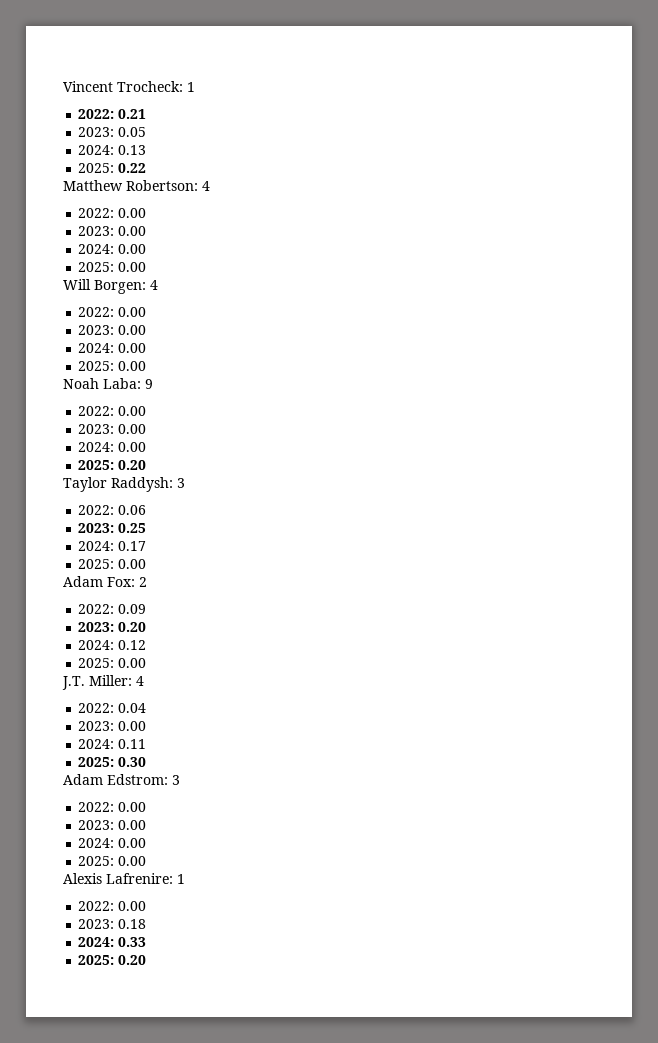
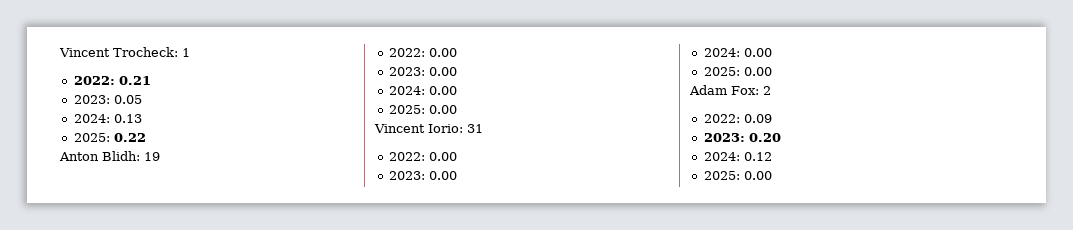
- Matthew Robertson: 4
+ Anton Blidh: 19
  2022: 0.00
  2023: 0.00
  2024: 0.00
  2025: 0.00
- Will Borgen: 4
+ Vincent Iorio: 31
  2022: 0.00
  2023: 0.00
  2024: 0.00
- 2025: 0.00
- Noah Laba: 9
- 2022: 0.00
- 2023: 0.00
- 2024: 0.00
- 2025: 0.20
- Taylor Raddysh: 3
- 2022: 0.06
- 2023: 0.25
- 2024: 0.17
- J.T. Miller: 4
- 2022: 0.04
- 2023: 0.00
- 2024: 0.11
- 2025: 0.30
- Adam Edstrom: 3
- 2022: 0.00
- 2023: 0.00
- 2024: 0.00
- 2025: 0.00
- Alexis Lafrenire: 1
- 2022: 0.00
- 2023: 0.18
- 2024: 0.33
- 2025: 0.20

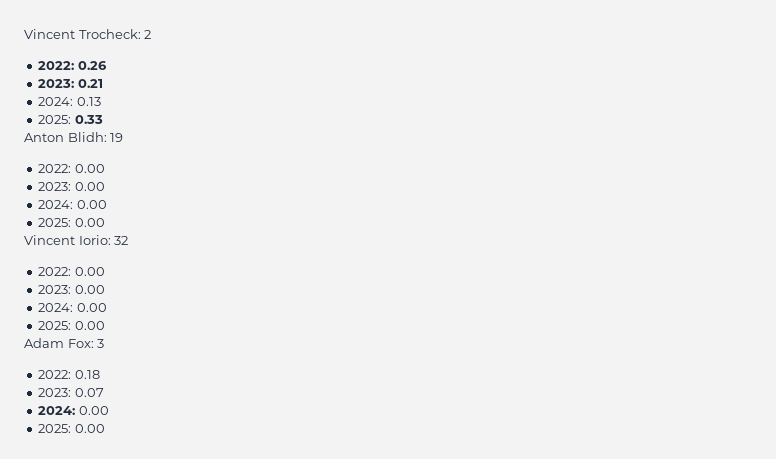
- Vincent Trocheck: 1
- 2022: 0.21
- 2023: 0.05
+ Vincent Trocheck: 2
+ 2022: 0.26
+ 2023: 0.21
- 2025: 0.22
+ 2025: 0.33
- Vincent Iorio: 31
+ Vincent Iorio: 32
- Adam Fox: 2
- 2022: 0.09
- 2023: 0.20
- 2024: 0.12
+ Adam Fox: 3
+ 2022: 0.18
+ 2023: 0.07
+ 2024: 0.00

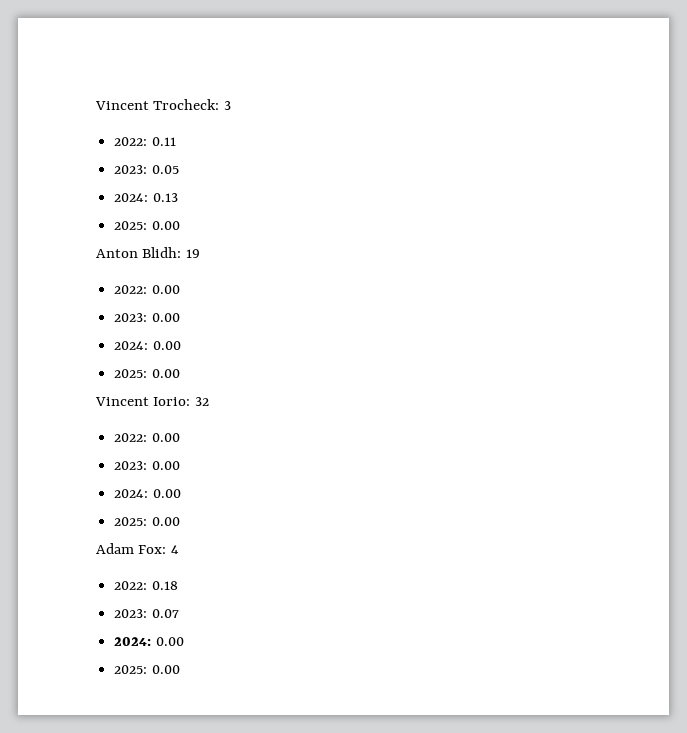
- Vincent Trocheck: 2
- 2022: 0.26
- 2023: 0.21
+ Vincent Trocheck: 3
+ 2022: 0.11
+ 2023: 0.05
  2024: 0.13
- 2025: 0.33
+ 2025: 0.00
- Adam Fox: 3
+ Adam Fox: 4

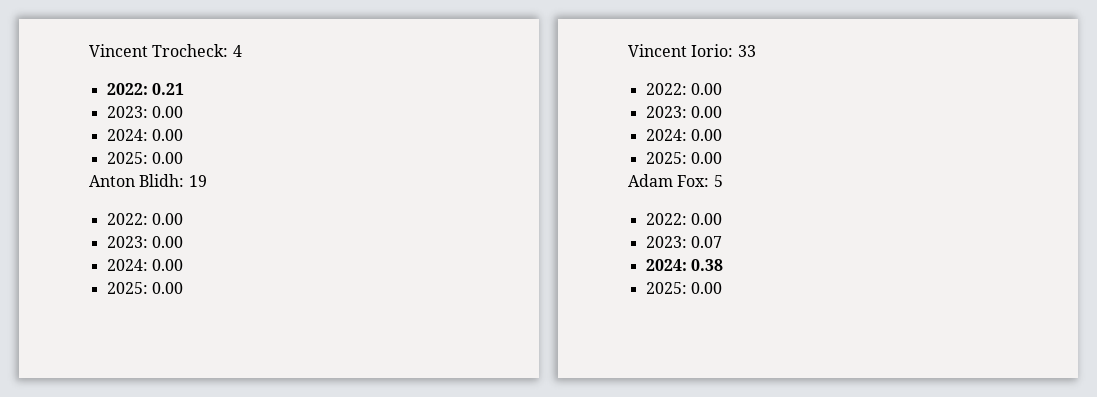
- Vincent Trocheck: 3
- 2022: 0.11
- 2023: 0.05
- 2024: 0.13
+ Vincent Trocheck: 4
+ 2022: 0.21
+ 2023: 0.00
+ 2024: 0.00
- Vincent Iorio: 32
+ Vincent Iorio: 33
- Adam Fox: 4
- 2022: 0.18
+ Adam Fox: 5
+ 2022: 0.00
  2023: 0.07
- 2024: 0.00
+ 2024: 0.38

